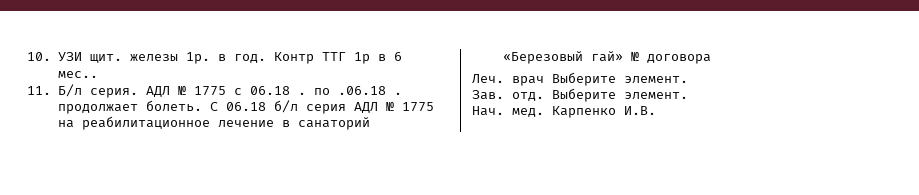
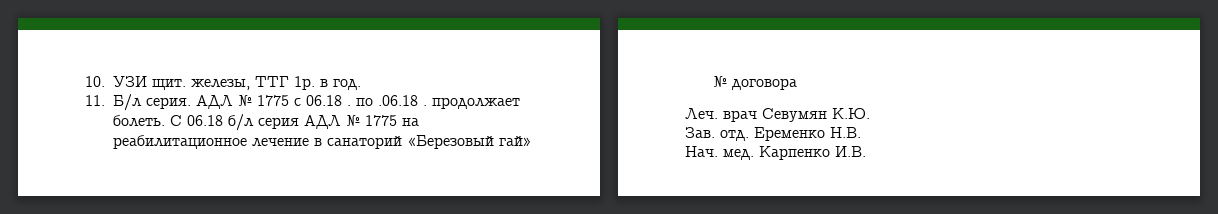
- 10. УЗИ щит. железы 1р. в год. Контр ТТГ 1р в 6 мес..
+ 10. УЗИ щит. железы, ТТГ 1р. в год.
- Леч. врач Выберите элемент.
+ Леч. врач Севумян К.Ю.
- Зав. отд. Выберите элемент.
+ Зав. отд. Еременко Н.В.

